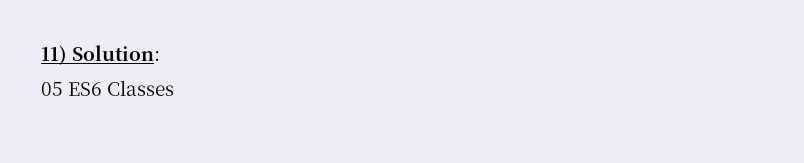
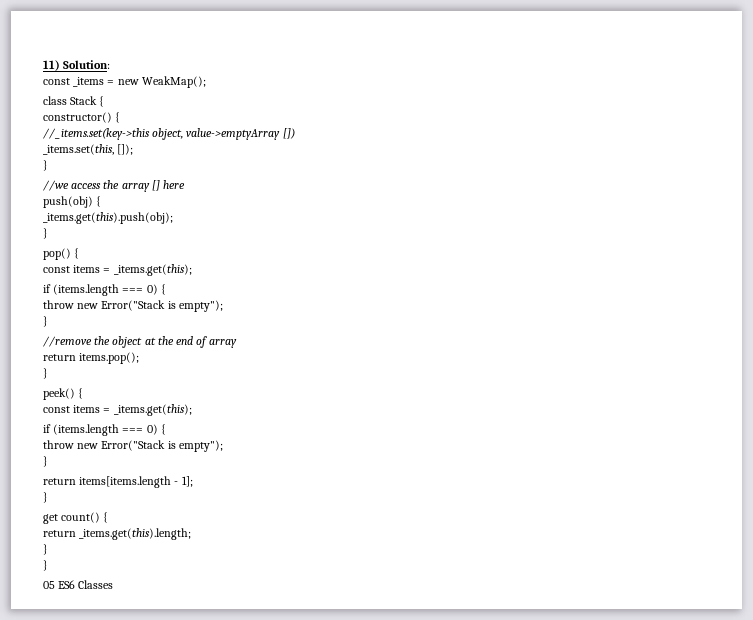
+ const _items = new WeakMap();
+ class Stack {
+ constructor() {
+ //_items.set(key->this object, value->emptyArray [])
+ _items.set(this, []);
+ }
+ //we access the array [] here
+ push(obj) {
+ _items.get(this).push(obj);
+ }
+ pop() {
+ const items = _items.get(this);
+ if (items.length === 0) {
+ throw new Error("Stack is empty");
+ }
+ //remove the object at the end of array
+ return items.pop();
+ }
+ peek() {
+ const items = _items.get(this);
+ if (items.length === 0) {
+ throw new Error("Stack is empty");
+ }
+ return items[items.length - 1];
+ }
+ get count() {
+ return _items.get(this).length;
+ }
+ }

